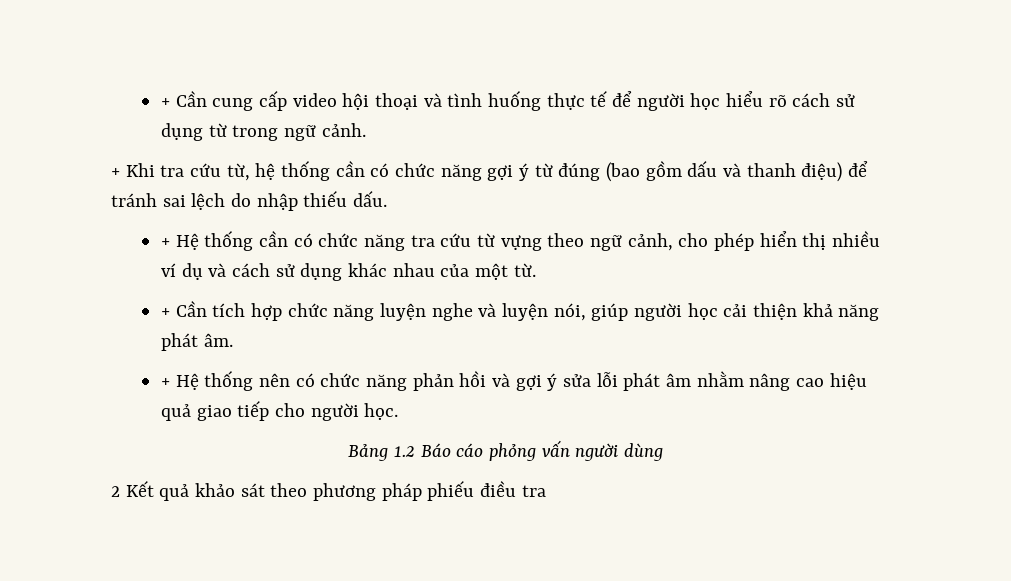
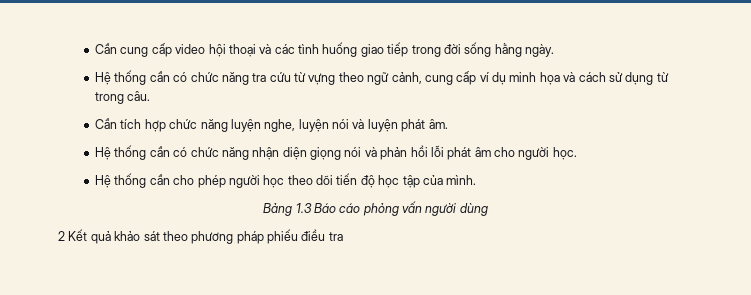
- + Cần cung cấp video hội thoại và tình huống thực tế để người học hiểu rõ cách sử dụng từ trong ngữ cảnh.
- + Khi tra cứu từ, hệ thống cần có chức năng gợi ý từ đúng (bao gồm dấu và thanh điệu) để tránh sai lệch do nhập thiếu dấu.
- + Hệ thống cần có chức năng tra cứu từ vựng theo ngữ cảnh, cho phép hiển thị nhiều ví dụ và cách sử dụng khác nhau của một từ.
- + Cần tích hợp chức năng luyện nghe và luyện nói, giúp người học cải thiện khả năng phát âm.
+ Cần cung cấp video hội thoại và các tình huống giao tiếp trong đời sống hằng ngày.
+ Hệ thống cần có chức năng tra cứu từ vựng theo ngữ cảnh, cung cấp ví dụ minh họa và cách sử dụng từ trong câu.
+ Cần tích hợp chức năng luyện nghe, luyện nói và luyện phát âm.
- + Hệ thống nên có chức năng phản hồi và gợi ý sửa lỗi phát âm nhằm nâng cao hiệu quả giao tiếp cho người học.
+ Hệ thống cần có chức năng nhận diện giọng nói và phản hồi lỗi phát âm cho người học.
+ Hệ thống cần cho phép người học theo dõi tiến độ học tập của mình.
- Bảng 1.2 Báo cáo phỏng vấn người dùng
+ Bảng 1.3 Báo cáo phỏng vấn người dùng

